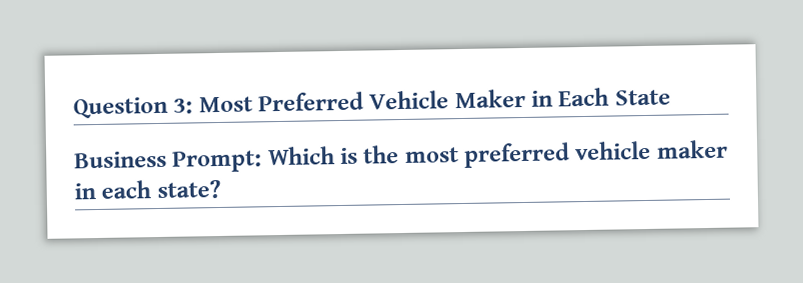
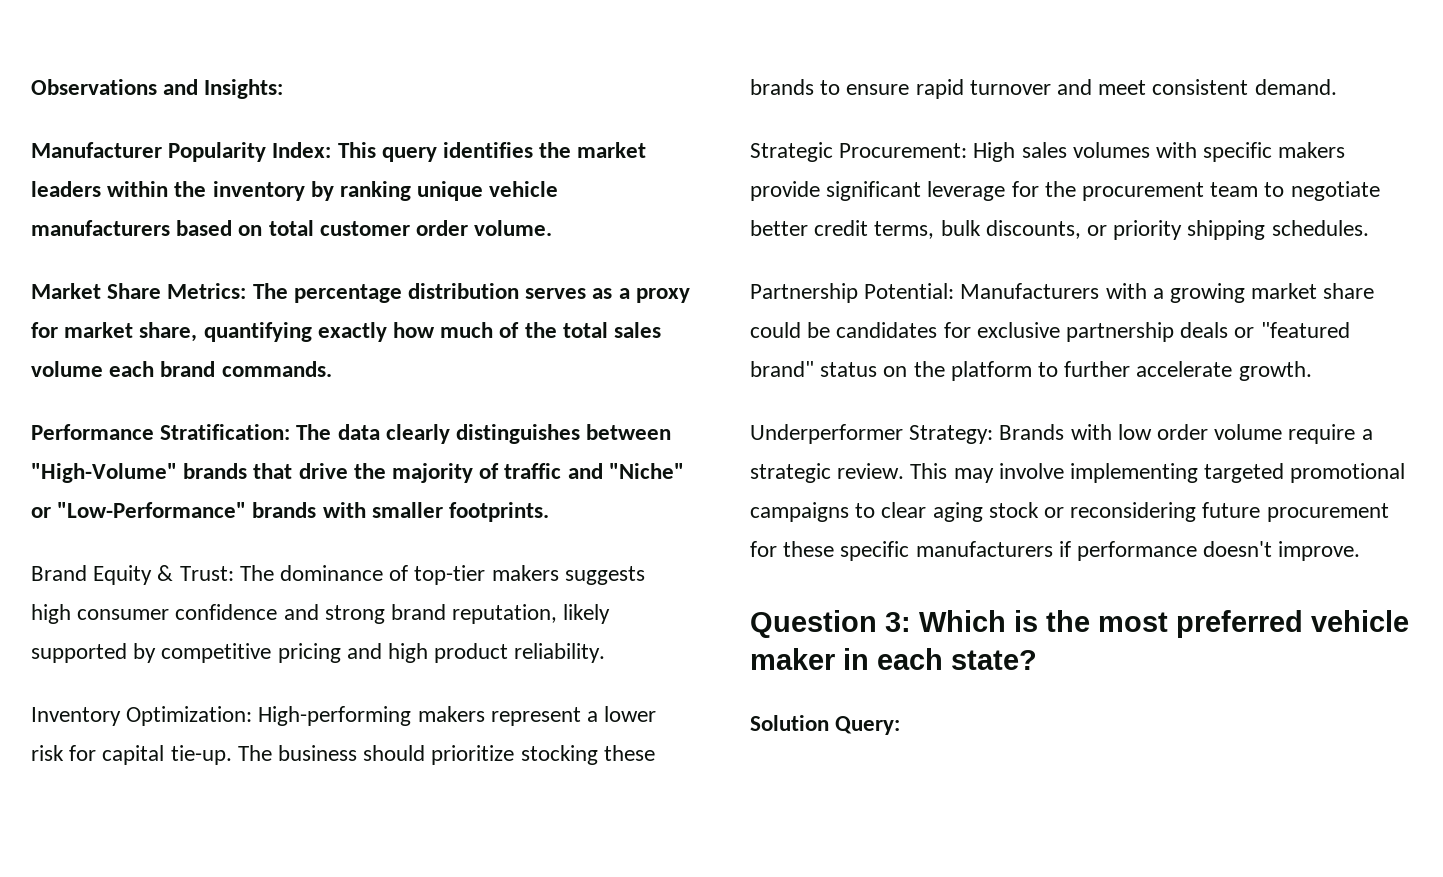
- Question 3: Most Preferred Vehicle Maker in Each State
- Business Prompt: Which is the most preferred vehicle maker in each state?
+ Observations and Insights:
+ Manufacturer Popularity Index: This query identifies the market leaders within the inventory by ranking unique vehicle manufacturers based on total customer order volume.
+ Market Share Metrics: The percentage distribution serves as a proxy for market share, quantifying exactly how much of the total sales volume each brand commands.
+ Performance Stratification: The data clearly distinguishes between "High-Volume" brands that drive the majority of traffic and "Niche" or "Low-Performance" brands with smaller footprints.
+ Brand Equity & Trust: The dominance of top-tier makers suggests high consumer confidence and strong brand reputation, likely supported by competitive pricing and high product reliability.
+ Inventory Optimization: High-performing makers represent a lower risk for capital tie-up. The business should prioritize stocking these brands to ensure rapid turnover and meet consistent demand.
+ Strategic Procurement: High sales volumes with specific makers provide significant leverage for the procurement team to negotiate better credit terms, bulk discounts, or priority shipping schedules.
+ Partnership Potential: Manufacturers with a growing market share could be candidates for exclusive partnership deals or "featured brand" status on the platform to further accelerate growth.
+ Underperformer Strategy: Brands with low order volume require a strategic review. This may involve implementing targeted promotional campaigns to clear aging stock or reconsidering future procurement for these specific manufacturers if performance doesn't improve.
+ Question 3: Which is the most preferred vehicle maker in each state?
+ Solution Query:

